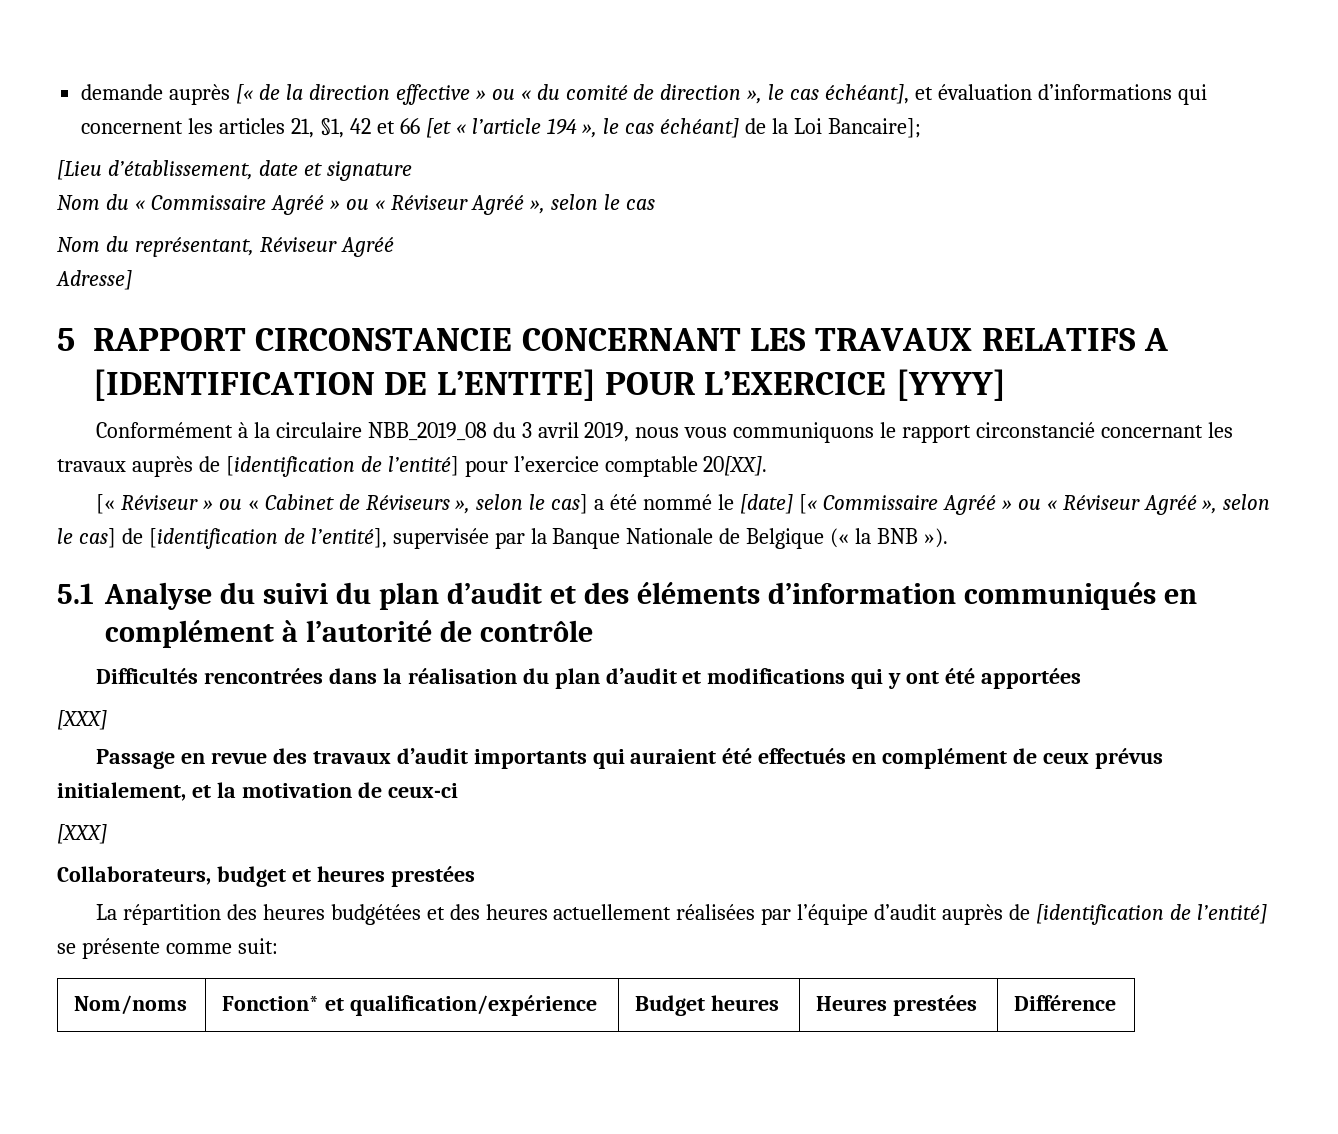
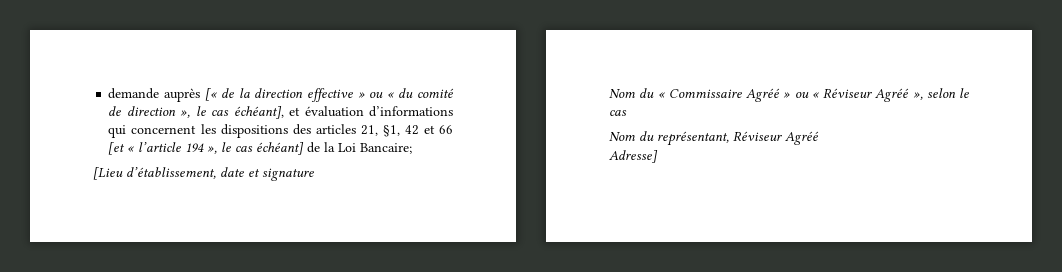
- demande auprès [« de la direction effective » ou « du comité de direction », le cas échéant], et évaluation d’informations qui concernent les articles 21, §1, 42 et 66 [et « l’article 194 », le cas échéant] de la Loi Bancaire];
+ demande auprès [« de la direction effective » ou « du comité de direction », le cas échéant], et évaluation d’informations qui concernent les dispositions des articles 21, §1, 42 et 66 [et « l’article 194 », le cas échéant] de la Loi Bancaire;
- 5 RAPPORT CIRCONSTANCIE CONCERNANT LES TRAVAUX RELATIFS A [IDENTIFICATION DE L’ENTITE] POUR L’EXERCICE [YYYY]
- Conformément à la circulaire NBB_2019_08 du 3 avril 2019, nous vous communiquons le rapport circonstancié concernant les travaux auprès de [identification de l’entité] pour l’exercice comptable 20[XX].
- [« Réviseur » ou « Cabinet de Réviseurs », selon le cas] a été nommé le [date] [« Commissaire Agréé » ou « Réviseur Agréé », selon le cas] de [identification de l’entité], supervisée par la Banque Nationale de Belgique (« la BNB »).
- 5.1 Analyse du suivi du plan d’audit et des éléments d’information communiqués en complément à l’autorité de contrôle
- Difficultés rencontrées dans la réalisation du plan d’audit et modifications qui y ont été apportées
- [XXX]
- Passage en revue des travaux d’audit importants qui auraient été effectués en complément de ceux prévus initialement, et la motivation de ceux-ci
- [XXX]
- Collaborateurs, budget et heures prestées
- La répartition des heures budgétées et des heures actuellement réalisées par l’équipe d’audit auprès de [identification de l’entité] se présente comme suit:
- Nom/noms | Fonction* et qualification/expérience | Budget heures | Heures prestées | Différence

